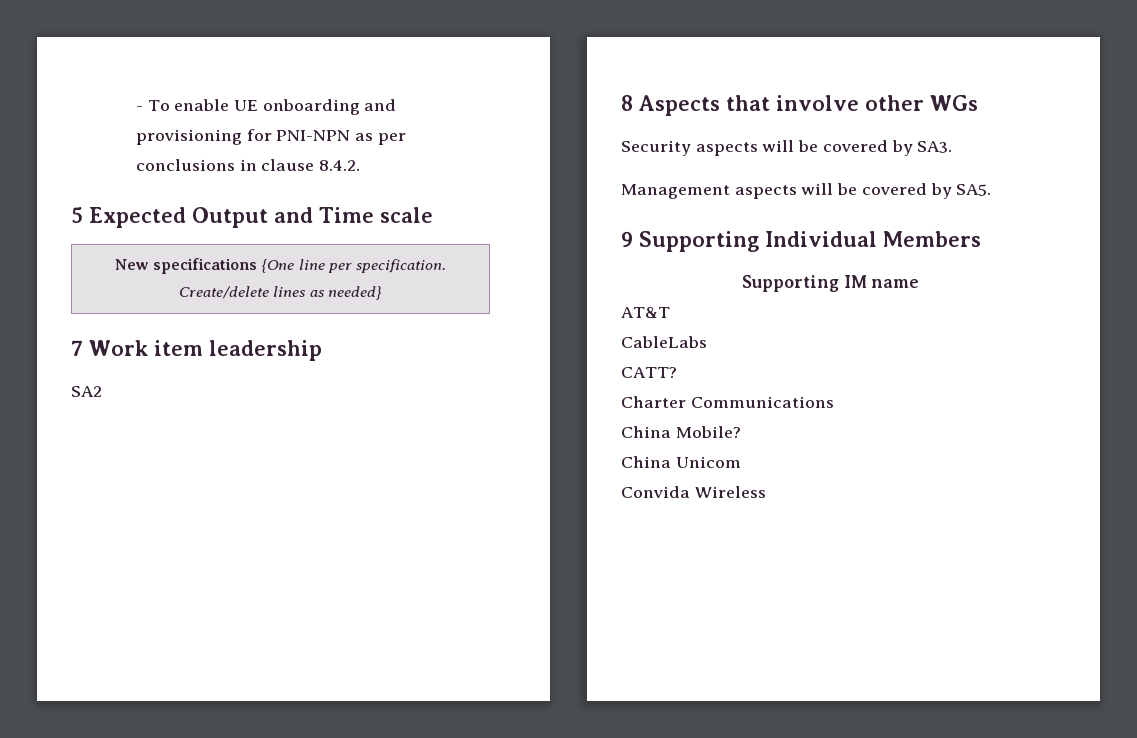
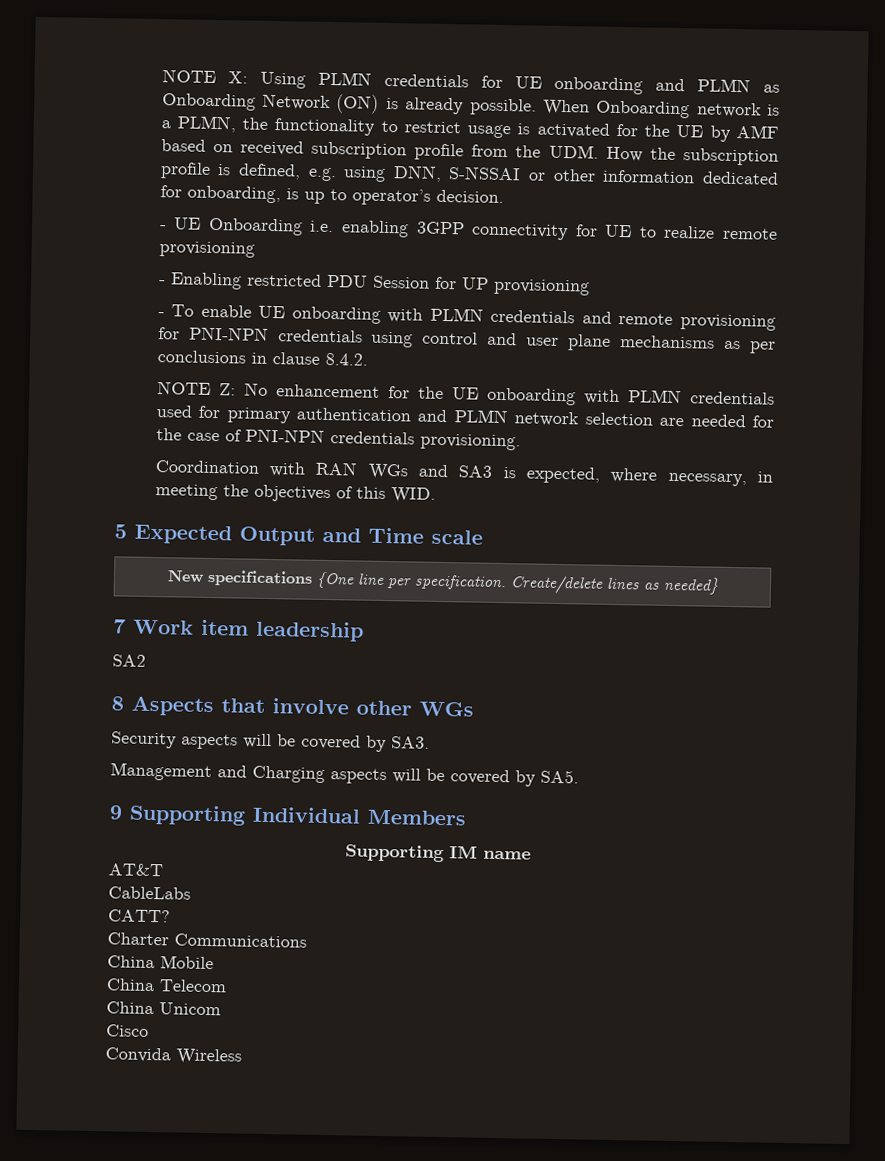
+ NOTE X: Using PLMN credentials for UE onboarding and PLMN as Onboarding Network (ON) is already possible. When Onboarding network is a PLMN, the functionality to restrict usage is activated for the UE by AMF based on received subscription profile from the UDM. How the subscription profile is defined, e.g. using DNN, S-NSSAI or other information dedicated for onboarding, is up to operator’s decision.
+ - UE Onboarding i.e. enabling 3GPP connectivity for UE to realize remote provisioning
+ - Enabling restricted PDU Session for UP provisioning
- - To enable UE onboarding and provisioning for PNI-NPN as per conclusions in clause 8.4.2.
+ - To enable UE onboarding with PLMN credentials and remote provisioning for PNI-NPN credentials using control and user plane mechanisms as per conclusions in clause 8.4.2.
+ NOTE Z: No enhancement for the UE onboarding with PLMN credentials used for primary authentication and PLMN network selection are needed for the case of PNI-NPN credentials provisioning.
+ Coordination with RAN WGs and SA3 is expected, where necessary, in meeting the objectives of this WID.
- Management aspects will be covered by SA5.
+ Management and Charging aspects will be covered by SA5.
- China Mobile?
+ China Mobile
+ China Telecom
+ Cisco

